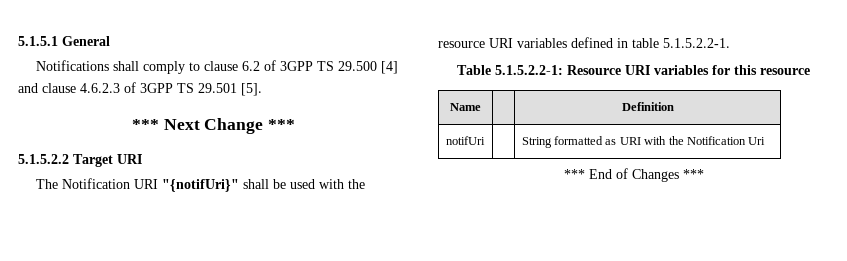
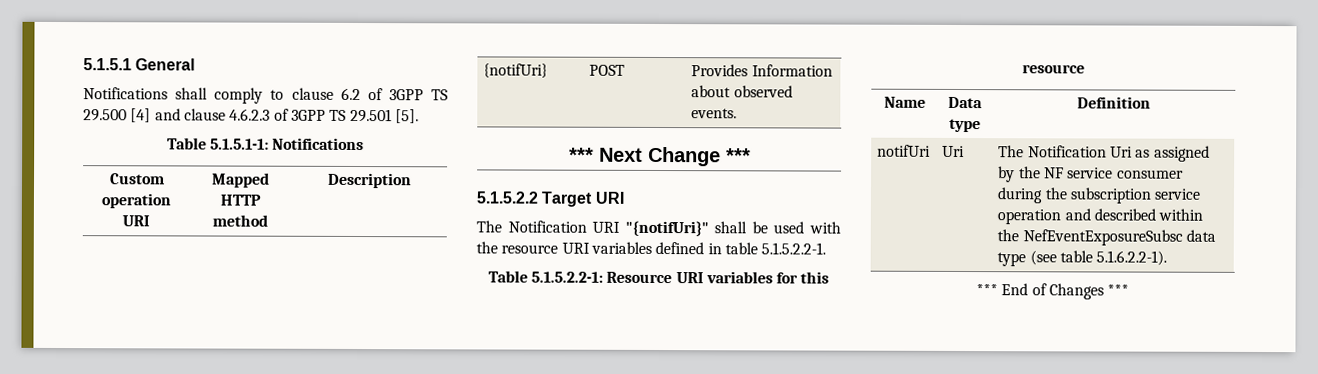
+ Table 5.1.5.1-1: Notifications
+ Custom operation URI | Mapped HTTP method | Description
+ {notifUri} | POST | Provides Information about observed events.
- Name | | Definition
+ Name | Data type | Definition
- notifUri | | String formatted as URI with the Notification Uri
+ notifUri | Uri | The Notification Uri as assigned by the NF service consumer during the subscription service operation and described within the NefEventExposureSubsc data type (see table 5.1.6.2.2-1).

